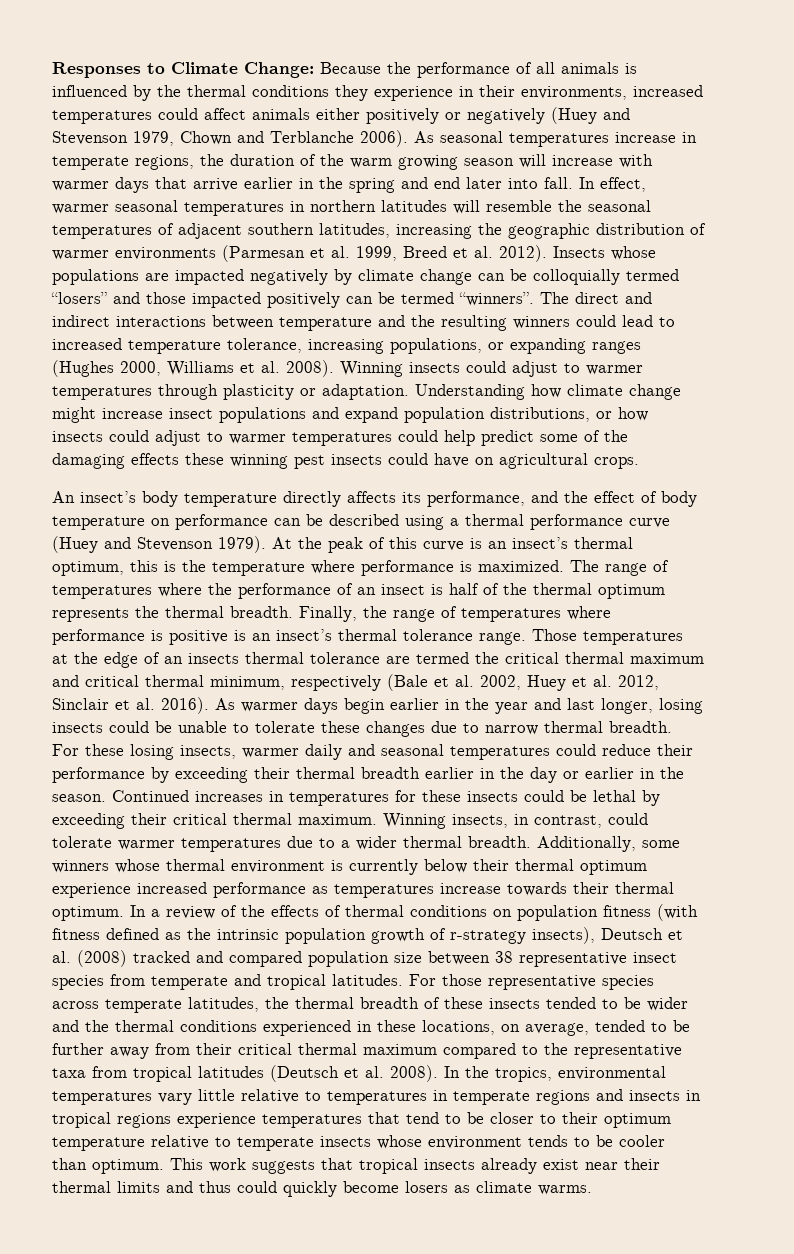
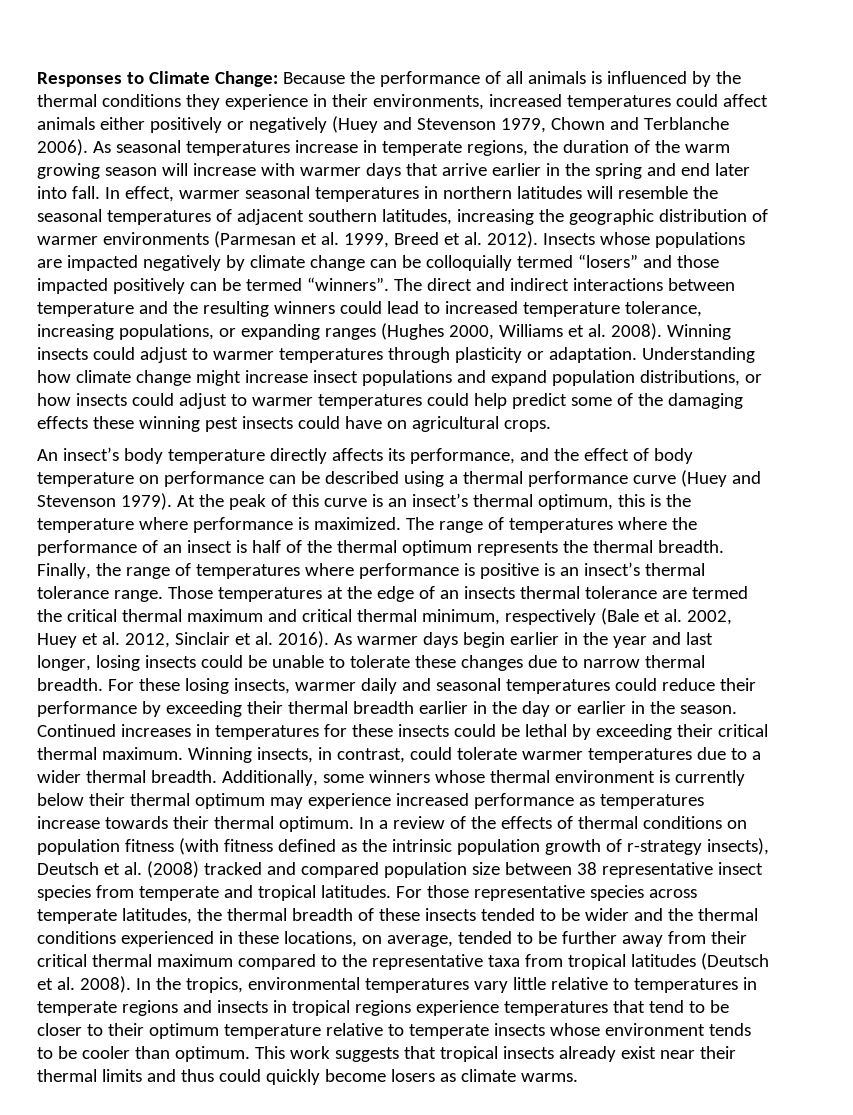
- Additionally, some winners whose thermal environment is currently below their thermal optimum experience increased performance as temperatures increase towards their thermal optimum.
+ Additionally, some winners whose thermal environment is currently below their thermal optimum may experience increased performance as temperatures increase towards their thermal optimum.

